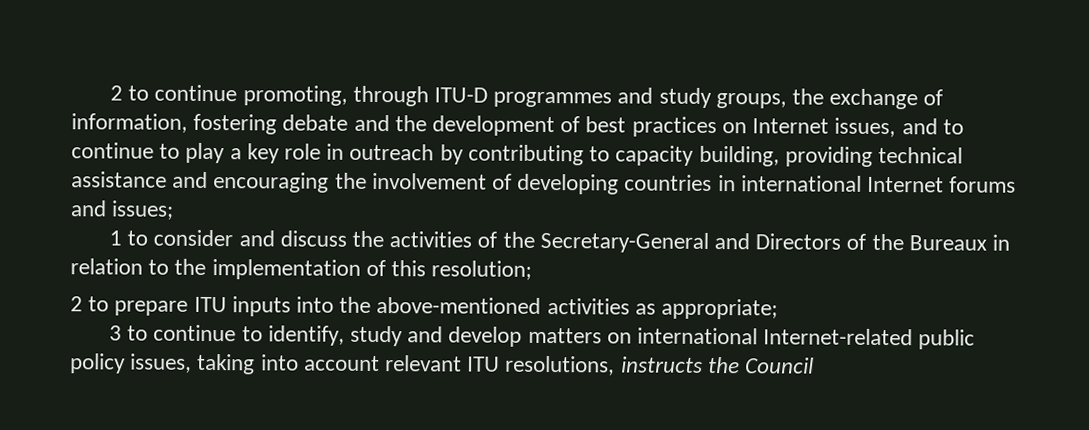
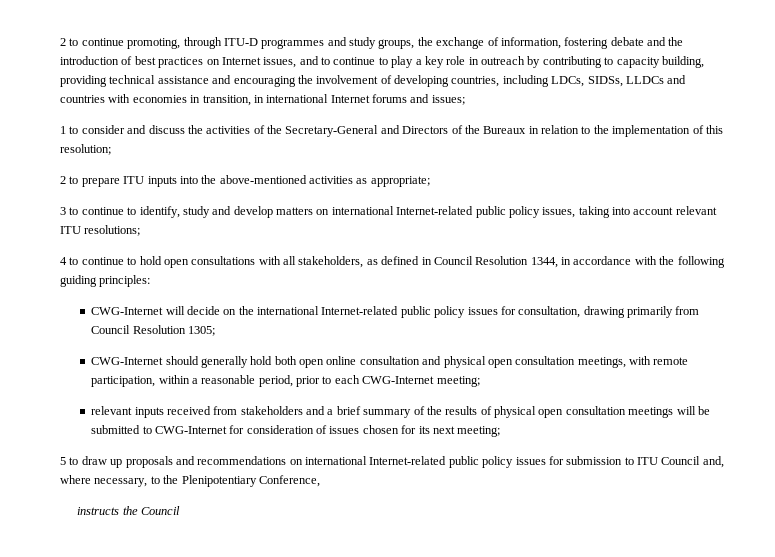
- 2 to continue promoting, through ITU-D programmes and study groups, the exchange of information, fostering debate and the development of best practices on Internet issues, and to continue to play a key role in outreach by contributing to capacity building, providing technical assistance and encouraging the involvement of developing countries in international Internet forums and issues;
+ 2 to continue promoting, through ITU-D programmes and study groups, the exchange of information, fostering debate and the introduction of best practices on Internet issues, and to continue to play a key role in outreach by contributing to capacity building, providing technical assistance and encouraging the involvement of developing countries, including LDCs, SIDSs, LLDCs and countries with economies in transition, in international Internet forums and issues;
- 3 to continue to identify, study and develop matters on international Internet-related public policy issues, taking into account relevant ITU resolutions, instructs the Council
+ 3 to continue to identify, study and develop matters on international Internet-related public policy issues, taking into account relevant ITU resolutions;
+ 4 to continue to hold open consultations with all stakeholders, as defined in Council Resolution 1344, in accordance with the following guiding principles:
+ CWG-Internet will decide on the international Internet-related public policy issues for consultation, drawing primarily from Council Resolution 1305;
+ CWG-Internet should generally hold both open online consultation and physical open consultation meetings, with remote participation, within a reasonable period, prior to each CWG-Internet meeting;
+ relevant inputs received from stakeholders and a brief summary of the results of physical open consultation meetings will be submitted to CWG-Internet for consideration of issues chosen for its next meeting;
+ 5 to draw up proposals and recommendations on international Internet-related public policy issues for submission to ITU Council and, where necessary, to the Plenipotentiary Conference,
+ instructs the Council

